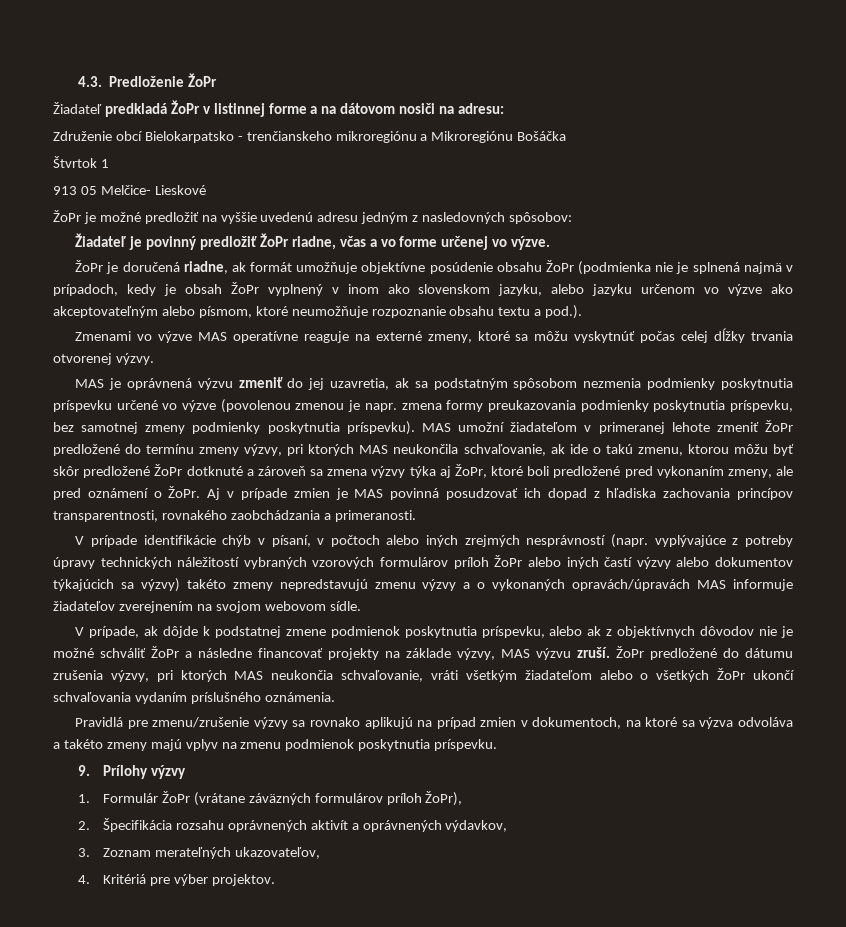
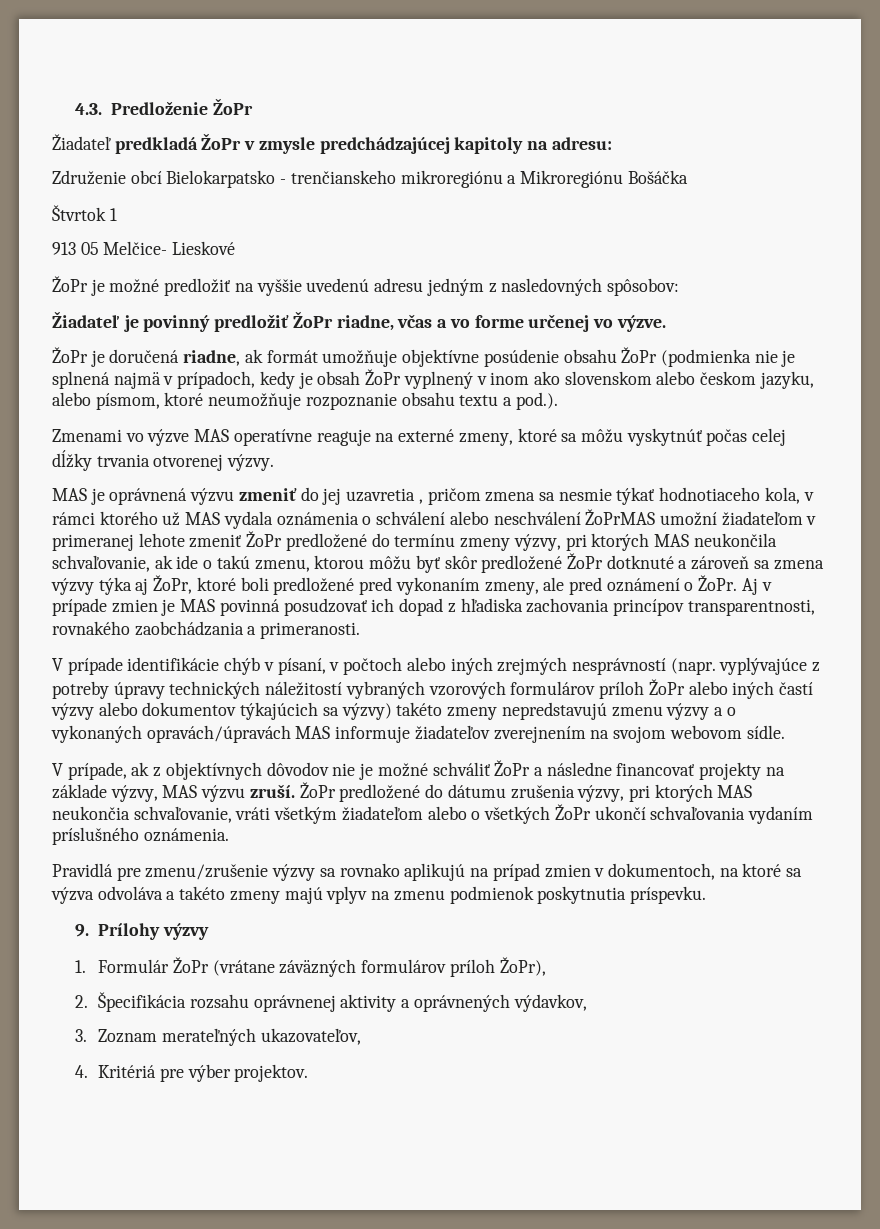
- Žiadateľ predkladá ŽoPr v listinnej forme a na dátovom nosiči na adresu:
+ Žiadateľ predkladá ŽoPr v zmysle predchádzajúcej kapitoly na adresu:
- ŽoPr je doručená riadne, ak formát umožňuje objektívne posúdenie obsahu ŽoPr (podmienka nie je splnená najmä v prípadoch, kedy je obsah ŽoPr vyplnený v inom ako slovenskom jazyku, alebo jazyku určenom vo výzve ako akceptovateľným alebo písmom, ktoré neumožňuje rozpoznanie obsahu textu a pod.).
+ ŽoPr je doručená riadne, ak formát umožňuje objektívne posúdenie obsahu ŽoPr (podmienka nie je splnená najmä v prípadoch, kedy je obsah ŽoPr vyplnený v inom ako slovenskom alebo českom jazyku, alebo písmom, ktoré neumožňuje rozpoznanie obsahu textu a pod.).
- MAS je oprávnená výzvu zmeniť do jej uzavretia, ak sa podstatným spôsobom nezmenia podmienky poskytnutia príspevku určené vo výzve (povolenou zmenou je napr. zmena formy preukazovania podmienky poskytnutia príspevku, bez samotnej zmeny podmienky poskytnutia príspevku). MAS umožní žiadateľom v primeranej lehote zmeniť ŽoPr predložené do termínu zmeny výzvy, pri ktorých MAS neukončila schvaľovanie, ak ide o takú zmenu, ktorou môžu byť skôr predložené ŽoPr dotknuté a zároveň sa zmena výzvy týka aj ŽoPr, ktoré boli predložené pred vykonaním zmeny, ale pred oznámení o ŽoPr.
+ MAS je oprávnená výzvu zmeniť do jej uzavretia , pričom zmena sa nesmie týkať hodnotiaceho kola, v rámci ktorého už MAS vydala oznámenia o schválení alebo neschválení ŽoPrMAS umožní žiadateľom v primeranej lehote zmeniť ŽoPr predložené do termínu zmeny výzvy, pri ktorých MAS neukončila schvaľovanie, ak ide o takú zmenu, ktorou môžu byť skôr predložené ŽoPr dotknuté a zároveň sa zmena výzvy týka aj ŽoPr, ktoré boli predložené pred vykonaním zmeny, ale pred oznámení o ŽoPr.
- V prípade, ak dôjde k podstatnej zmene podmienok poskytnutia príspevku, alebo ak z objektívnych dôvodov nie je možné schváliť ŽoPr a následne financovať projekty na základe výzvy, MAS výzvu zruší.
+ V prípade, ak z objektívnych dôvodov nie je možné schváliť ŽoPr a následne financovať projekty na základe výzvy, MAS výzvu zruší.
- 2. Špecifikácia rozsahu oprávnených aktivít a oprávnených výdavkov,
+ 2. Špecifikácia rozsahu oprávnenej aktivity a oprávnených výdavkov,

